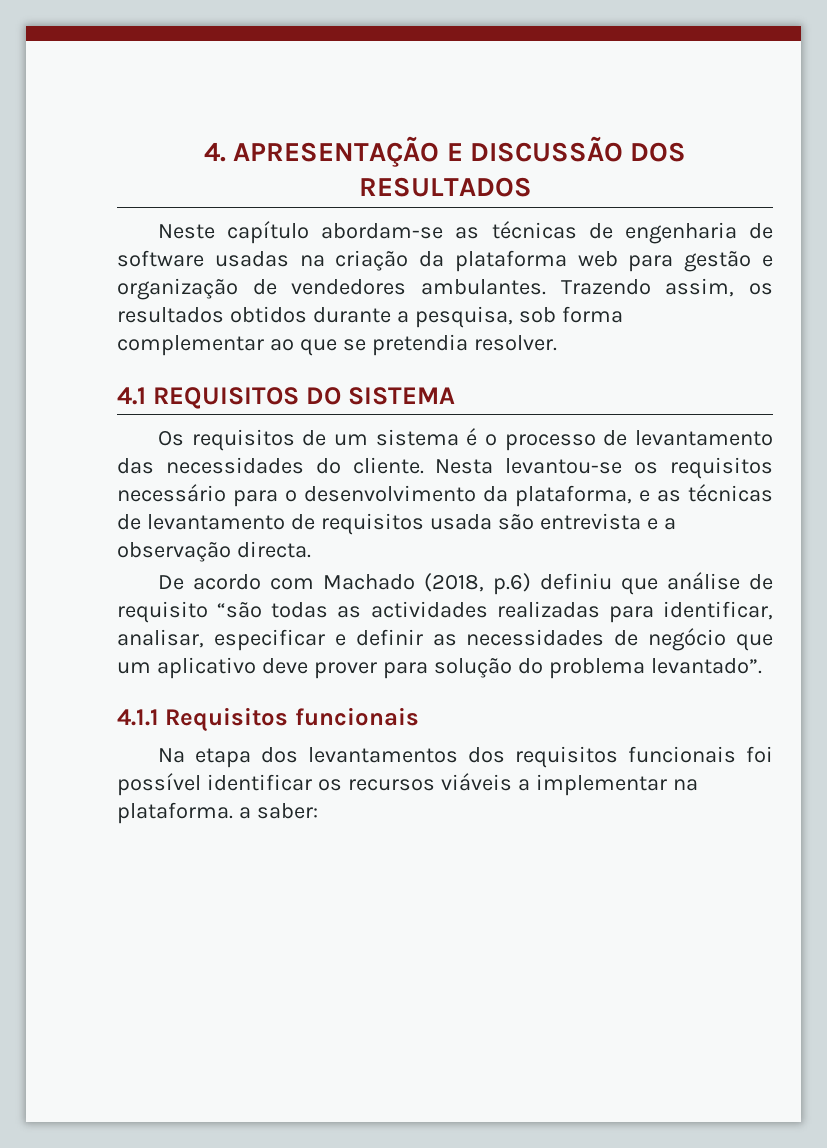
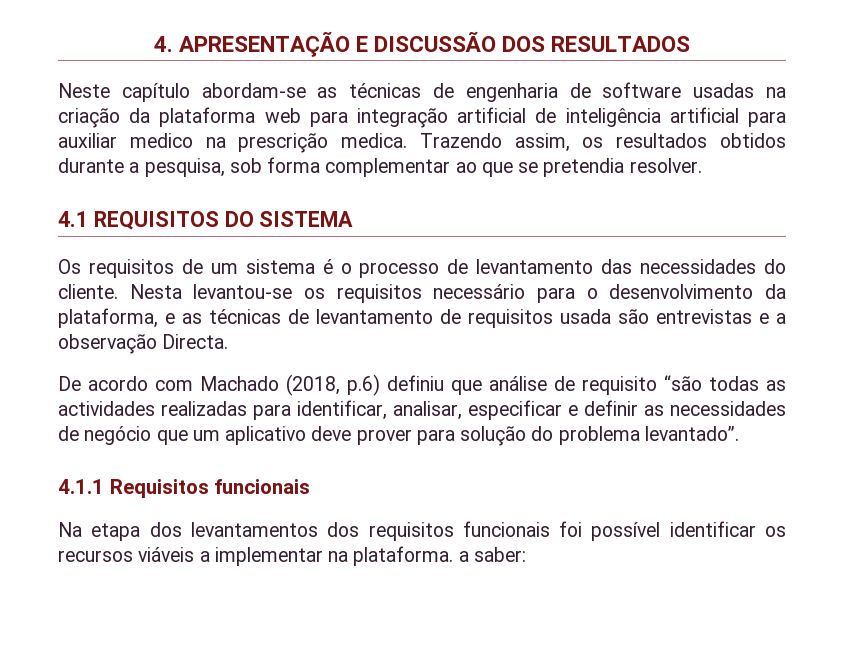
- Neste capítulo abordam-se as técnicas de engenharia de software usadas na criação da plataforma web para gestão e organização de vendedores ambulantes.
+ Neste capítulo abordam-se as técnicas de engenharia de software usadas na criação da plataforma web para integração artificial de inteligência artificial para auxiliar medico na prescrição medica.
- Nesta levantou-se os requisitos necessário para o desenvolvimento da plataforma, e as técnicas de levantamento de requisitos usada são entrevista e a observação directa.
+ Nesta levantou-se os requisitos necessário para o desenvolvimento da plataforma, e as técnicas de levantamento de requisitos usada são entrevistas e a observação Directa.

